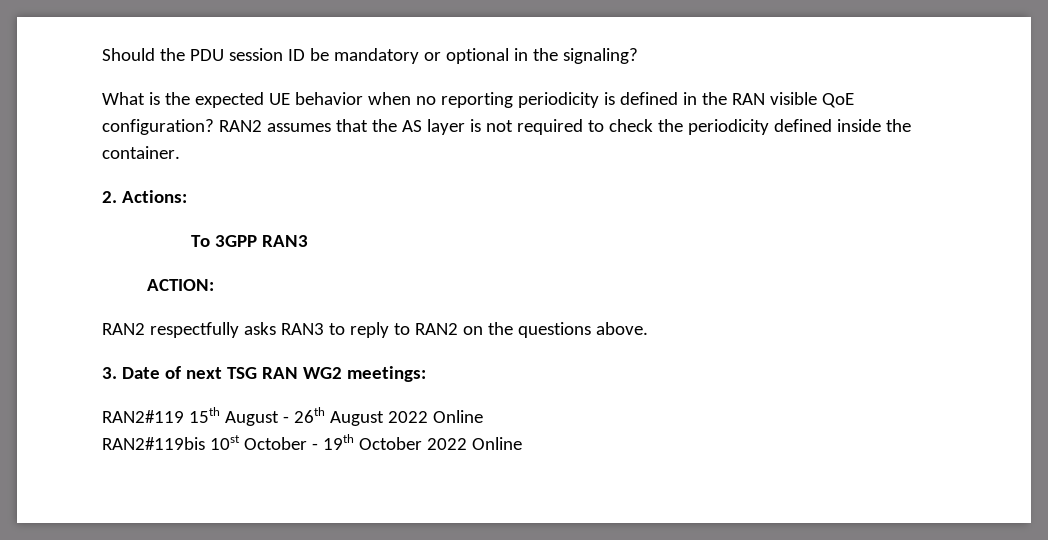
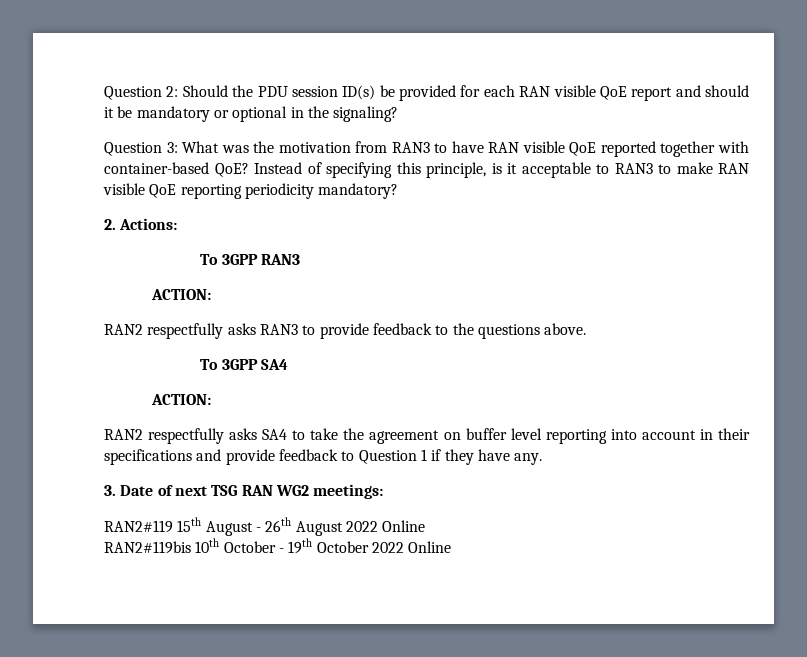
- Should the PDU session ID be mandatory or optional in the signaling?
+ Question 2: Should the PDU session ID(s) be provided for each RAN visible QoE report and should it be mandatory or optional in the signaling?
- What is the expected UE behavior when no reporting periodicity is defined in the RAN visible QoE configuration? RAN2 assumes that the AS layer is not required to check the periodicity defined inside the container.
+ Question 3: What was the motivation from RAN3 to have RAN visible QoE reported together with container-based QoE? Instead of specifying this principle, is it acceptable to RAN3 to make RAN visible QoE reporting periodicity mandatory?
- RAN2 respectfully asks RAN3 to reply to RAN2 on the questions above.
+ RAN2 respectfully asks RAN3 to provide feedback to the questions above.
+ To 3GPP SA4
+ ACTION:
+ RAN2 respectfully asks SA4 to take the agreement on buffer level reporting into account in their specifications and provide feedback to Question 1 if they have any.
- RAN2#119bis 10st October - 19th October 2022 Online
+ RAN2#119bis 10th October - 19th October 2022 Online

